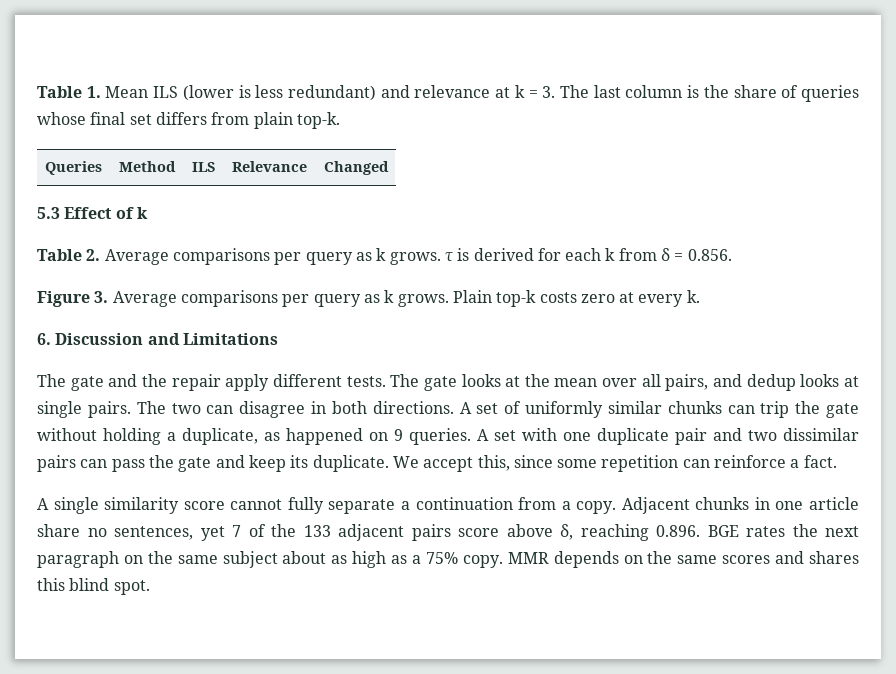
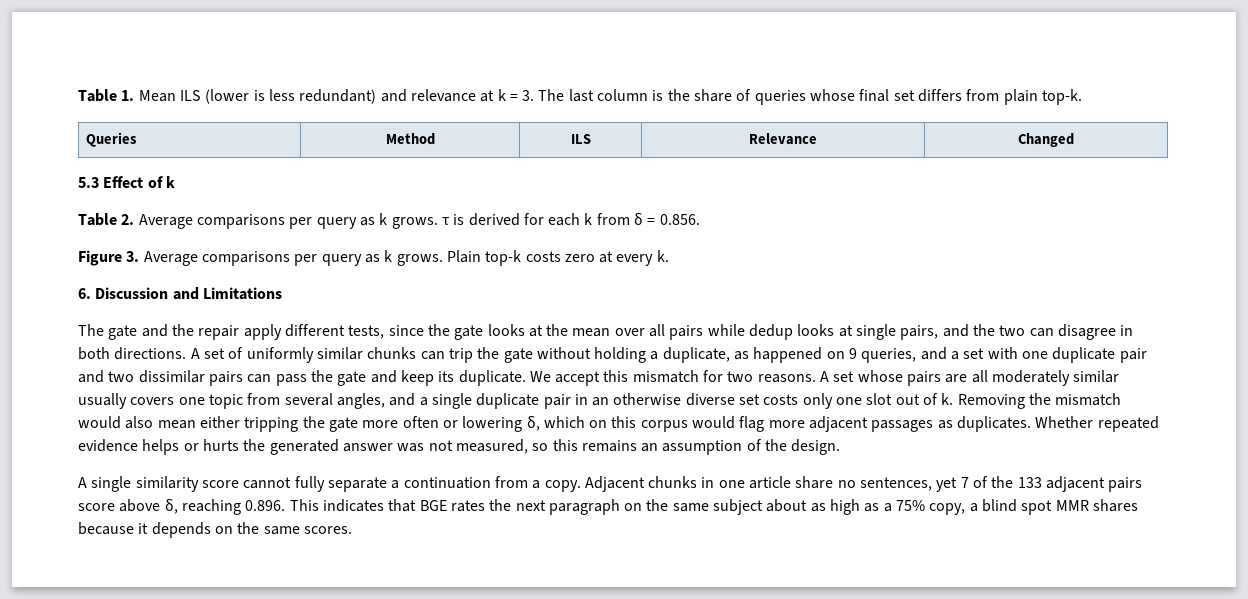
- The gate and the repair apply different tests. The gate looks at the mean over all pairs, and dedup looks at single pairs. The two can disagree in both directions.
+ The gate and the repair apply different tests, since the gate looks at the mean over all pairs while dedup looks at single pairs, and the two can disagree in both directions.
- A set of uniformly similar chunks can trip the gate without holding a duplicate, as happened on 9 queries. A set with one duplicate pair and two dissimilar pairs can pass the gate and keep its duplicate.
+ A set of uniformly similar chunks can trip the gate without holding a duplicate, as happened on 9 queries, and a set with one duplicate pair and two dissimilar pairs can pass the gate and keep its duplicate.
- We accept this, since some repetition can reinforce a fact.
+ We accept this mismatch for two reasons. A set whose pairs are all moderately similar usually covers one topic from several angles, and a single duplicate pair in an otherwise diverse set costs only one slot out of k. Removing the mismatch would also mean either tripping the gate more often or lowering δ, which on this corpus would flag more adjacent passages as duplicates. Whether repeated evidence helps or hurts the generated answer was not measured, so this remains an assumption of the design.
- Adjacent chunks in one article share no sentences, yet 7 of the 133 adjacent pairs score above δ, reaching 0.896. BGE rates the next paragraph on the same subject about as high as a 75% copy. MMR depends on the same scores and shares this blind spot.
+ Adjacent chunks in one article share no sentences, yet 7 of the 133 adjacent pairs score above δ, reaching 0.896. This indicates that BGE rates the next paragraph on the same subject about as high as a 75% copy, a blind spot MMR shares because it depends on the same scores.

